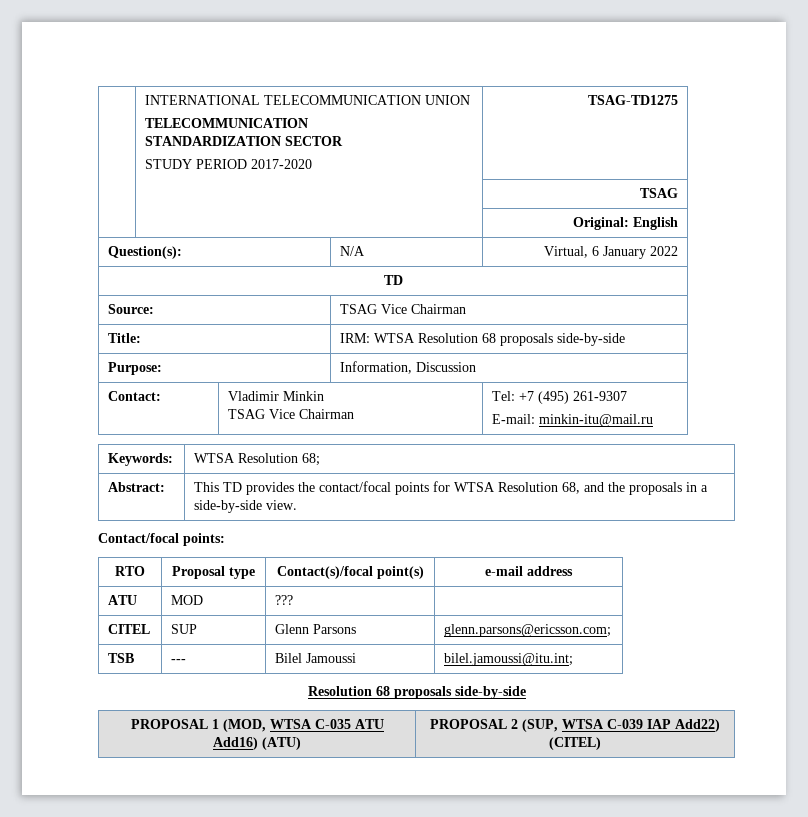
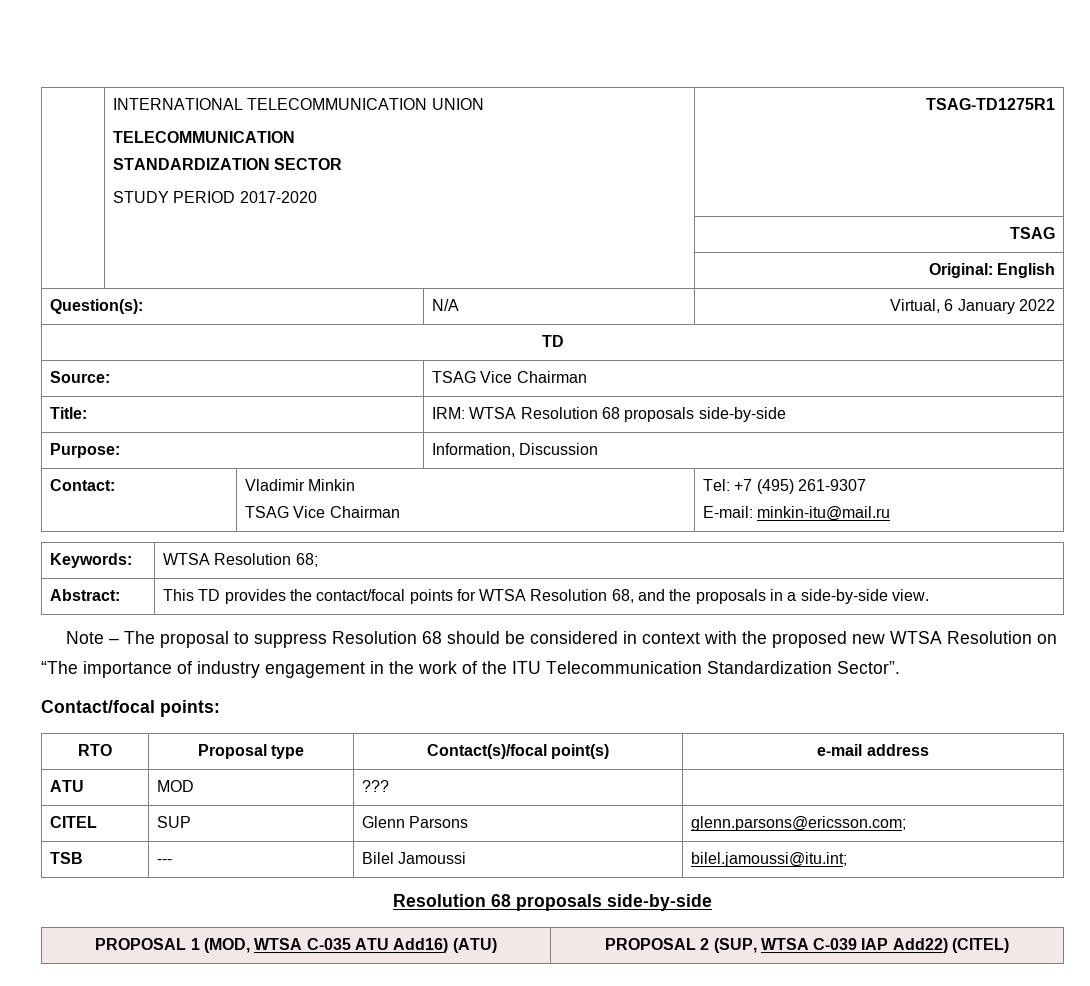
  | INTERNATIONAL TELECOMMUNICATION UNION
  TELECOMMUNICATION
  STANDARDIZATION SECTOR
- STUDY PERIOD 2017-2020 | TSAG-TD1275
+ STUDY PERIOD 2017-2020 | TSAG-TD1275R1
+ Note – The proposal to suppress Resolution 68 should be considered in context with the proposed new WTSA Resolution on “The importance of industry engagement in the work of the ITU Telecommunication Standardization Sector”.

